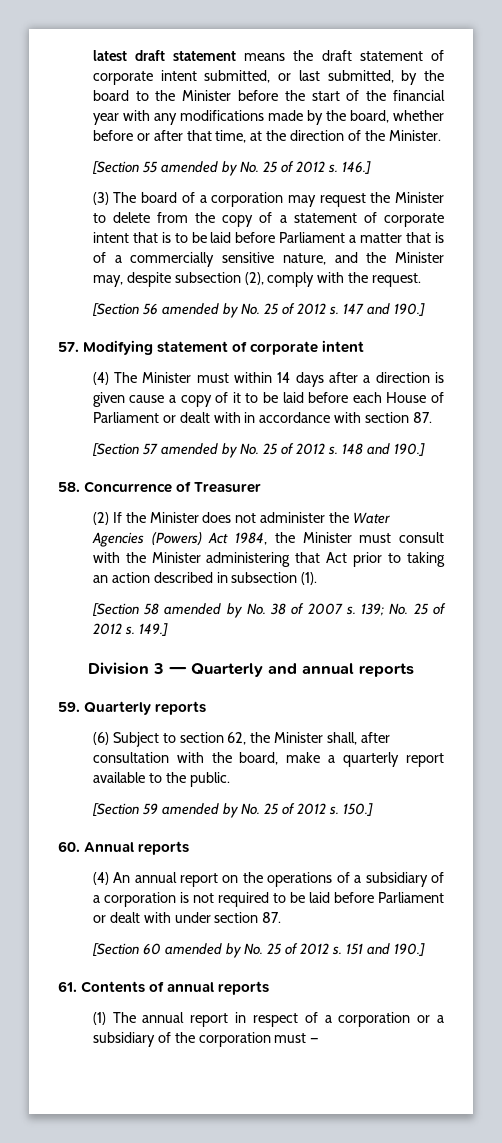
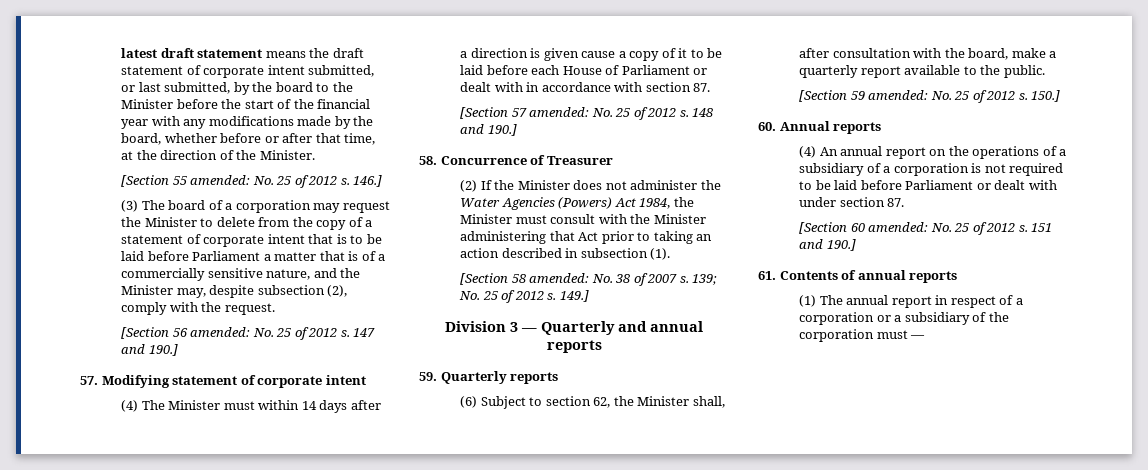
- [Section 55 amended by No. 25 of 2012 s.
+ [Section 55 amended: No. 25 of 2012 s.
- [Section 56 amended by No. 25 of 2012 s.
+ [Section 56 amended: No. 25 of 2012 s.
- [Section 57 amended by No. 25 of 2012 s.
+ [Section 57 amended: No. 25 of 2012 s.
- [Section 58 amended by No. 38 of 2007 s.
+ [Section 58 amended: No. 38 of 2007 s.
- [Section 59 amended by No. 25 of 2012 s.
+ [Section 59 amended: No. 25 of 2012 s.
- [Section 60 amended by No. 25 of 2012 s.
+ [Section 60 amended: No. 25 of 2012 s.

